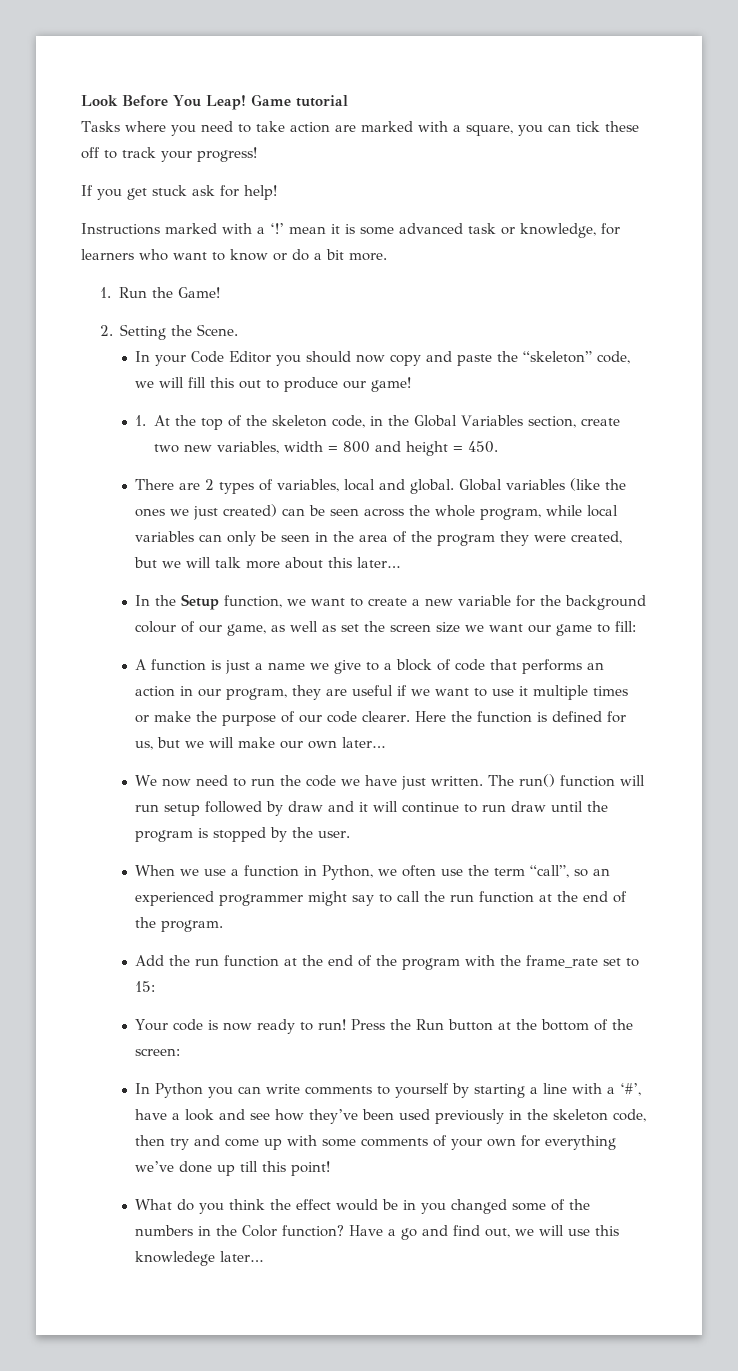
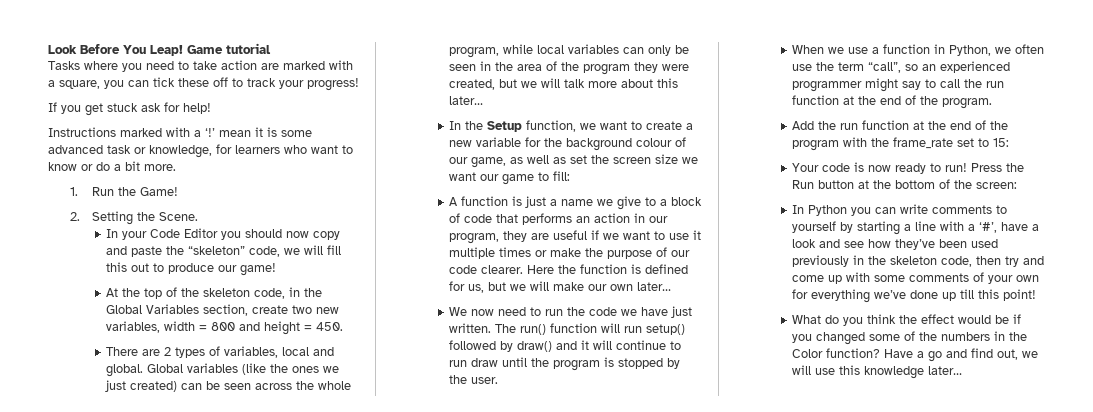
- 1. At the top of the skeleton code, in the Global Variables section, create two new variables, width = 800 and height = 450.
+ At the top of the skeleton code, in the Global Variables section, create two new variables, width = 800 and height = 450.
- The run() function will run setup followed by draw and it will continue to run draw until the program is stopped by the user.
+ The run() function will run setup() followed by draw() and it will continue to run draw until the program is stopped by the user.
- What do you think the effect would be in you changed some of the numbers in the Color function?
+ What do you think the effect would be if you changed some of the numbers in the Color function?
- Have a go and find out, we will use this knowledege later…
+ Have a go and find out, we will use this knowledge later…

